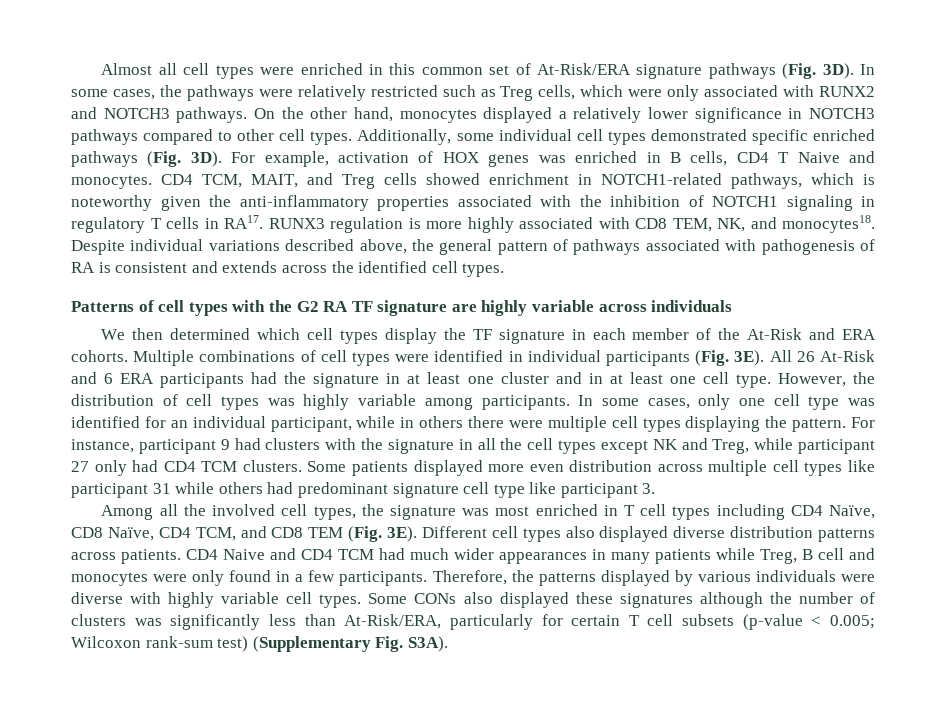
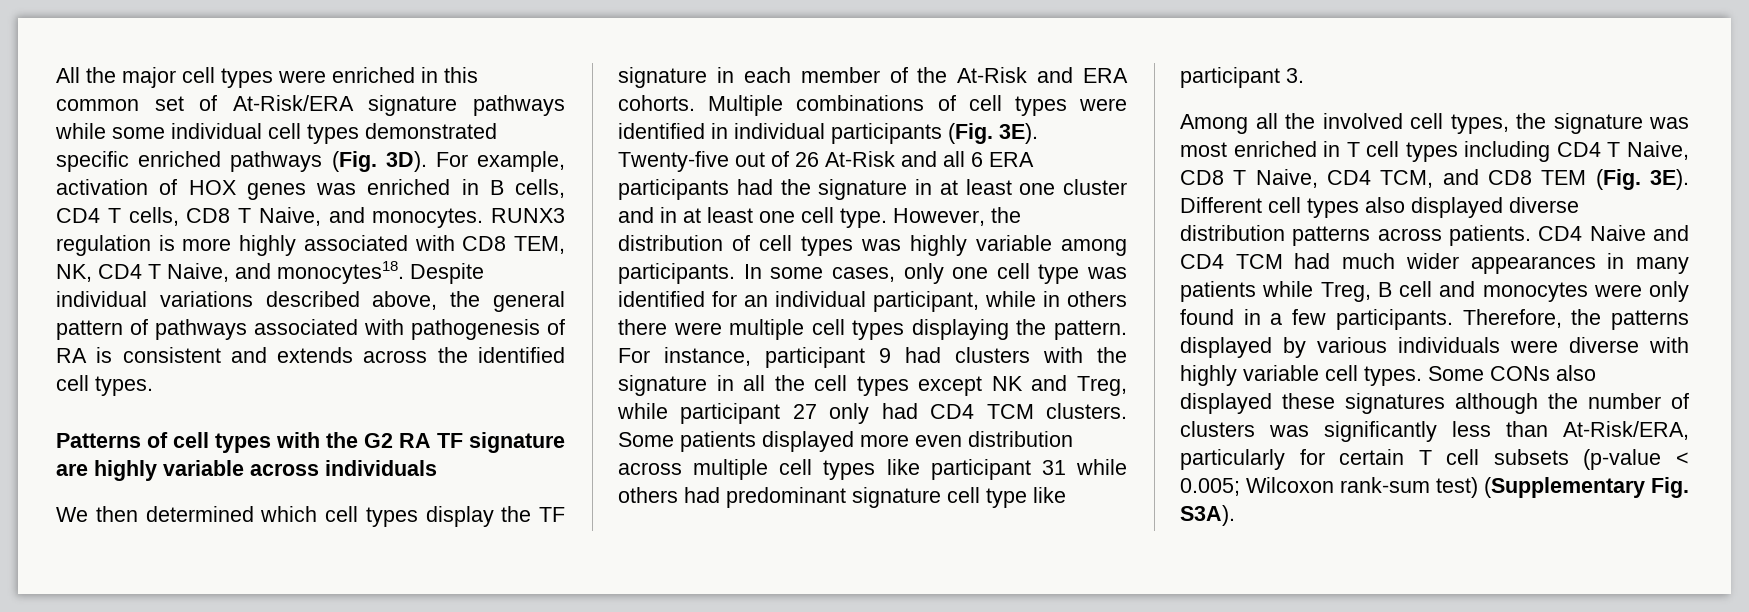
- Almost all cell types were enriched in this common set of At-Risk/ERA signature pathways (Fig. 3D). In some cases, the pathways were relatively restricted such as Treg cells, which were only associated with RUNX2 and NOTCH3 pathways. On the other hand, monocytes displayed a relatively lower significance in NOTCH3 pathways compared to other cell types. Additionally, some individual cell types demonstrated specific enriched pathways (Fig. 3D).
+ All the major cell types were enriched in this common set of At-Risk/ERA signature pathways while some individual cell types demonstrated specific enriched pathways (Fig. 3D).
- For example, activation of HOX genes was enriched in B cells, CD4 T Naive and monocytes. CD4 TCM, MAIT, and Treg cells showed enrichment in NOTCH1-related pathways, which is noteworthy given the anti-inflammatory properties associated with the inhibition of NOTCH1 signaling in regulatory T cells in RA17.
+ For example, activation of HOX genes was enriched in B cells, CD4 T cells, CD8 T Naive, and monocytes.
- RUNX3 regulation is more highly associated with CD8 TEM, NK, and monocytes18.
+ RUNX3 regulation is more highly associated with CD8 TEM, NK, CD4 T Naive, and monocytes18.
- All 26 At-Risk and 6 ERA participants had the signature in at least one cluster and in at least one cell type.
+ Twenty-five out of 26 At-Risk and all 6 ERA participants had the signature in at least one cluster and in at least one cell type.
- Among all the involved cell types, the signature was most enriched in T cell types including CD4 Naïve, CD8 Naïve, CD4 TCM, and CD8 TEM (Fig. 3E).
+ Among all the involved cell types, the signature was most enriched in T cell types including CD4 T Naive, CD8 T Naive, CD4 TCM, and CD8 TEM (Fig. 3E).

